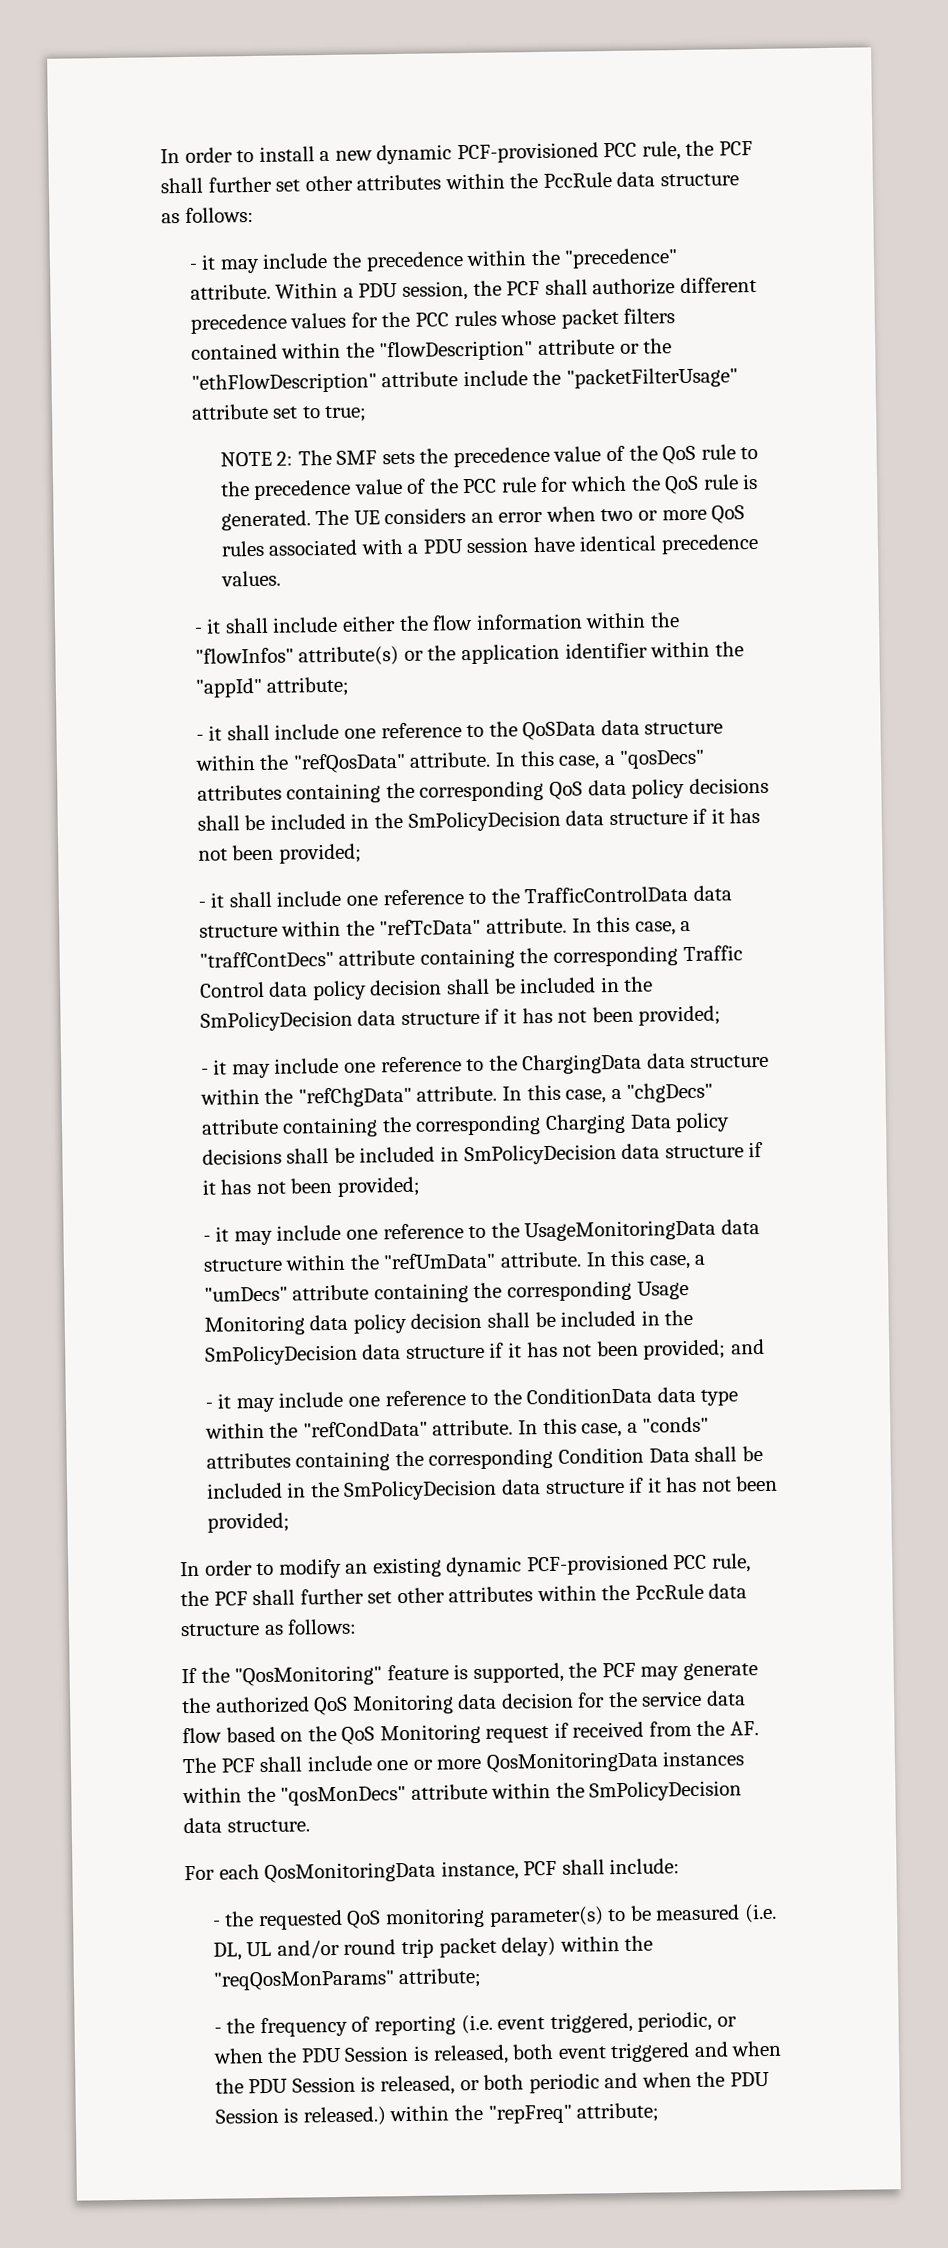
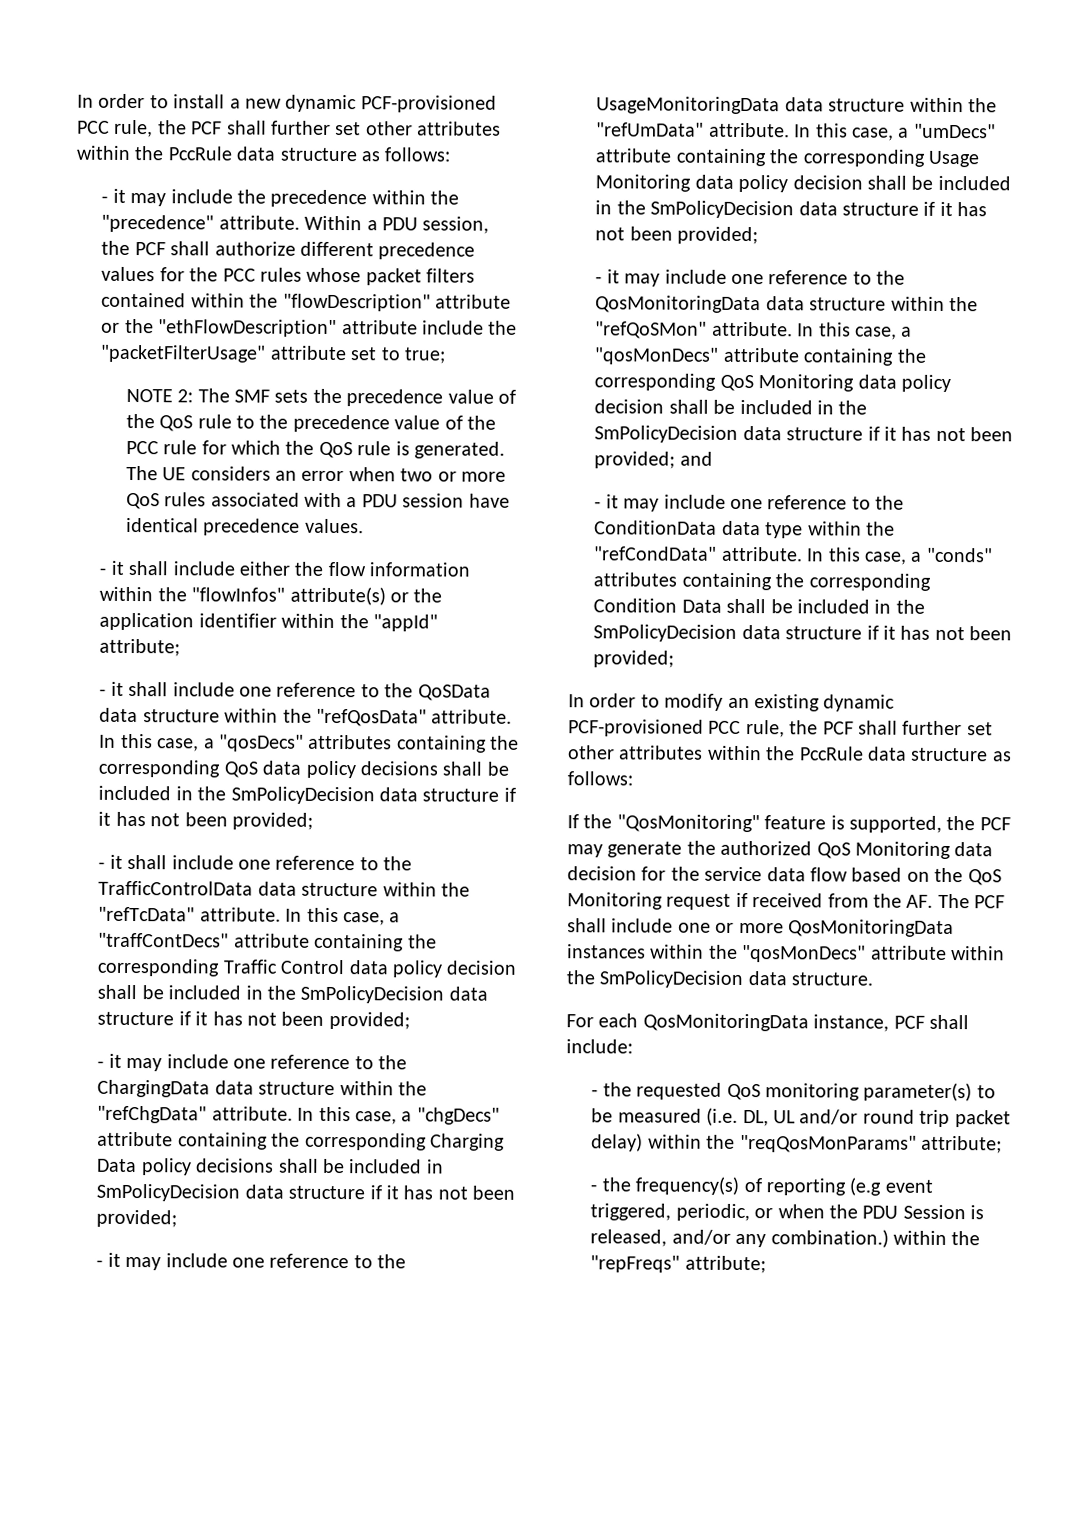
- In this case, a "umDecs" attribute containing the corresponding Usage Monitoring data policy decision shall be included in the SmPolicyDecision data structure if it has not been provided; and
+ In this case, a "umDecs" attribute containing the corresponding Usage Monitoring data policy decision shall be included in the SmPolicyDecision data structure if it has not been provided;
+ - it may include one reference to the QosMonitoringData data structure within the "refQoSMon" attribute. In this case, a "qosMonDecs" attribute containing the corresponding QoS Monitoring data policy decision shall be included in the SmPolicyDecision data structure if it has not been provided; and
- - the frequency of reporting (i.e. event triggered, periodic, or when the PDU Session is released, both event triggered and when the PDU Session is released, or both periodic and when the PDU Session is released.) within the "repFreq" attribute;
+ - the frequency(s) of reporting (e.g event triggered, periodic, or when the PDU Session is released, and/or any combination.) within the "repFreqs" attribute;

